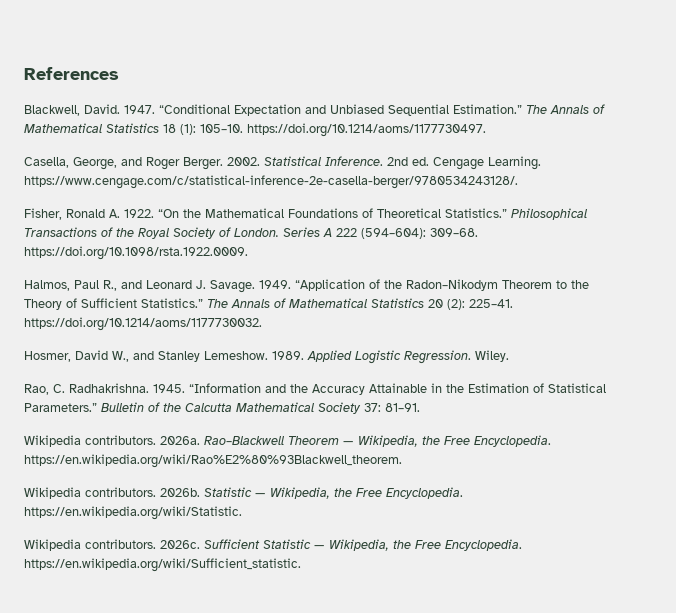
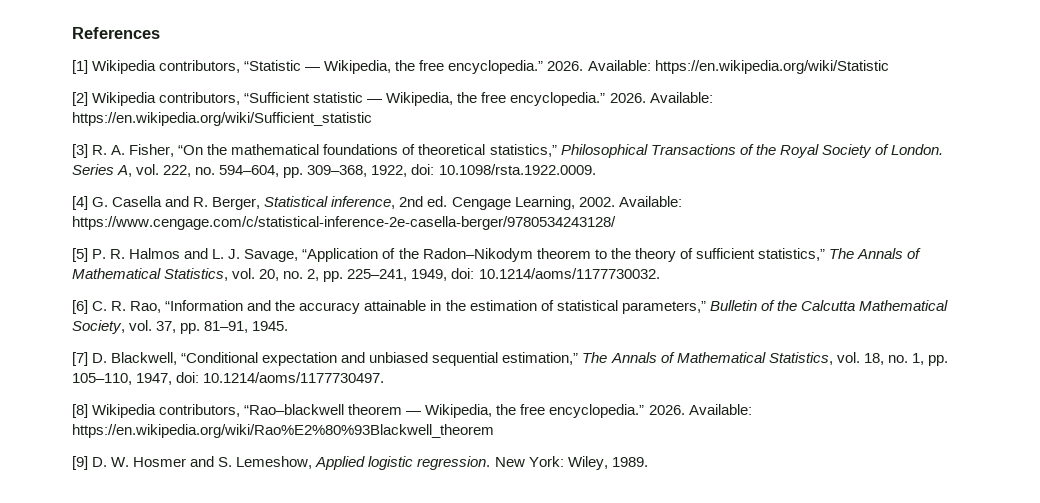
- Blackwell, David. 1947. “Conditional Expectation and Unbiased Sequential Estimation.” The Annals of Mathematical Statistics 18 (1): 105–10. https://doi.org/10.1214/aoms/1177730497.
- Casella, George, and Roger Berger. 2002. Statistical Inference. 2nd ed. Cengage Learning. https://www.cengage.com/c/statistical-inference-2e-casella-berger/9780534243128/.
- Fisher, Ronald A. 1922. “On the Mathematical Foundations of Theoretical Statistics.” Philosophical Transactions of the Royal Society of London.
+ [1] Wikipedia contributors, “Statistic — Wikipedia, the free encyclopedia.” 2026. Available: https://en.wikipedia.org/wiki/Statistic
+ [2] Wikipedia contributors, “Sufficient statistic — Wikipedia, the free encyclopedia.” 2026. Available: https://en.wikipedia.org/wiki/Sufficient_statistic
+ [3] R. A. Fisher, “On the mathematical foundations of theoretical statistics,” Philosophical Transactions of the Royal Society of London.
- Series A 222 (594–604): 309–68. https://doi.org/10.1098/rsta.1922.0009.
- Halmos, Paul R., and Leonard J. Savage. 1949. “Application of the Radon–Nikodym Theorem to the Theory of Sufficient Statistics.” The Annals of Mathematical Statistics 20 (2): 225–41. https://doi.org/10.1214/aoms/1177730032.
- Hosmer, David W., and Stanley Lemeshow. 1989. Applied Logistic Regression. Wiley.
- Rao, C. Radhakrishna. 1945. “Information and the Accuracy Attainable in the Estimation of Statistical Parameters.” Bulletin of the Calcutta Mathematical Society 37: 81–91.
- Wikipedia contributors. 2026a. Rao–Blackwell Theorem — Wikipedia, the Free Encyclopedia. https://en.wikipedia.org/wiki/Rao%E2%80%93Blackwell_theorem.
- Wikipedia contributors. 2026b. Statistic — Wikipedia, the Free Encyclopedia. https://en.wikipedia.org/wiki/Statistic.
- Wikipedia contributors. 2026c. Sufficient Statistic — Wikipedia, the Free Encyclopedia. https://en.wikipedia.org/wiki/Sufficient_statistic.
+ Series A, vol. 222, no. 594–604, pp. 309–368, 1922, doi: 10.1098/rsta.1922.0009.
+ [4] G. Casella and R. Berger, Statistical inference, 2nd ed. Cengage Learning, 2002. Available: https://www.cengage.com/c/statistical-inference-2e-casella-berger/9780534243128/
+ [5] P. R. Halmos and L. J. Savage, “Application of the Radon–Nikodym theorem to the theory of sufficient statistics,” The Annals of Mathematical Statistics, vol. 20, no. 2, pp. 225–241, 1949, doi: 10.1214/aoms/1177730032.
+ [6] C. R. Rao, “Information and the accuracy attainable in the estimation of statistical parameters,” Bulletin of the Calcutta Mathematical Society, vol. 37, pp. 81–91, 1945.
+ [7] D. Blackwell, “Conditional expectation and unbiased sequential estimation,” The Annals of Mathematical Statistics, vol. 18, no. 1, pp. 105–110, 1947, doi: 10.1214/aoms/1177730497.
+ [8] Wikipedia contributors, “Rao–blackwell theorem — Wikipedia, the free encyclopedia.” 2026. Available: https://en.wikipedia.org/wiki/Rao%E2%80%93Blackwell_theorem
+ [9] D. W. Hosmer and S. Lemeshow, Applied logistic regression. New York: Wiley, 1989.

